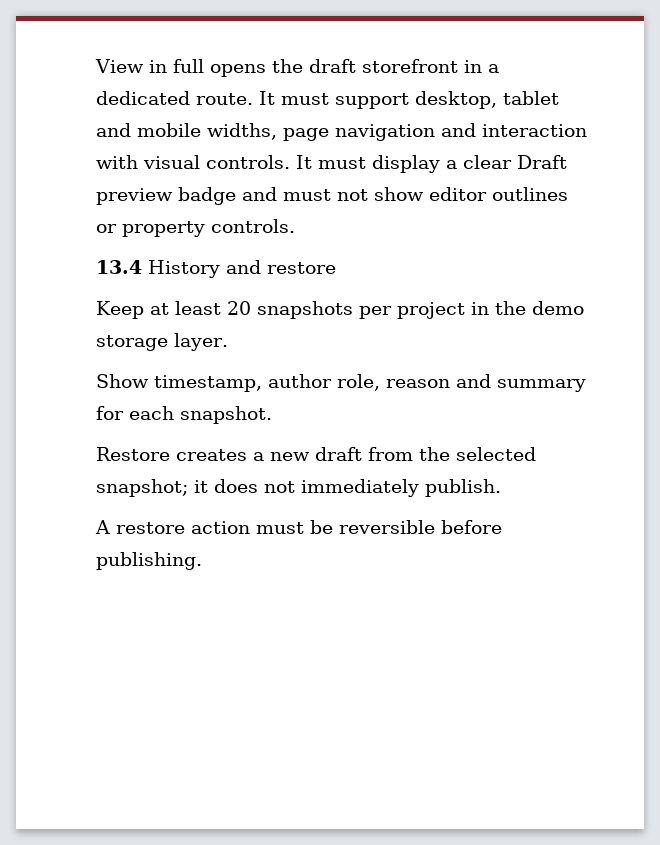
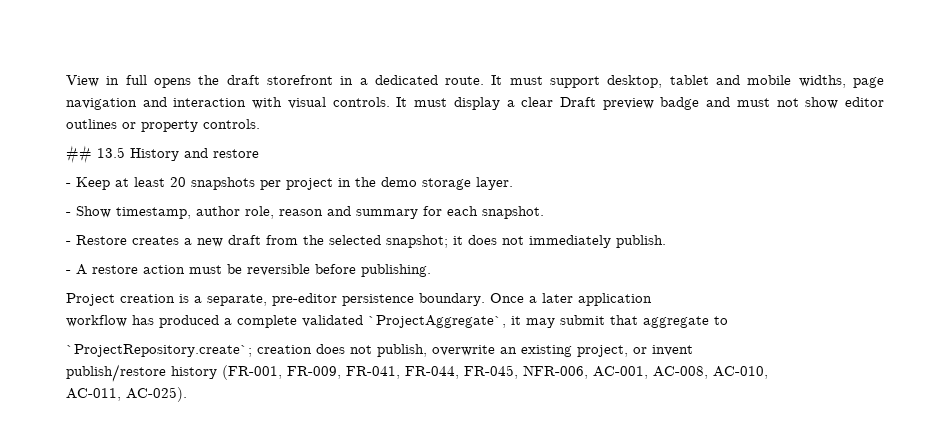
- 13.4 History and restore
+ ## 13.5 History and restore
- Keep at least 20 snapshots per project in the demo storage layer.
+ - Keep at least 20 snapshots per project in the demo storage layer.
- Show timestamp, author role, reason and summary for each snapshot.
+ - Show timestamp, author role, reason and summary for each snapshot.
- Restore creates a new draft from the selected snapshot; it does not immediately publish.
+ - Restore creates a new draft from the selected snapshot; it does not immediately publish.
- A restore action must be reversible before publishing.
+ - A restore action must be reversible before publishing.
+ Project creation is a separate, pre-editor persistence boundary. Once a later application
+ workflow has produced a complete validated `ProjectAggregate`, it may submit that aggregate to
+ `ProjectRepository.create`; creation does not publish, overwrite an existing project, or invent
+ publish/restore history (FR-001, FR-009, FR-041, FR-044, FR-045, NFR-006, AC-001, AC-008, AC-010,
+ AC-011, AC-025).

